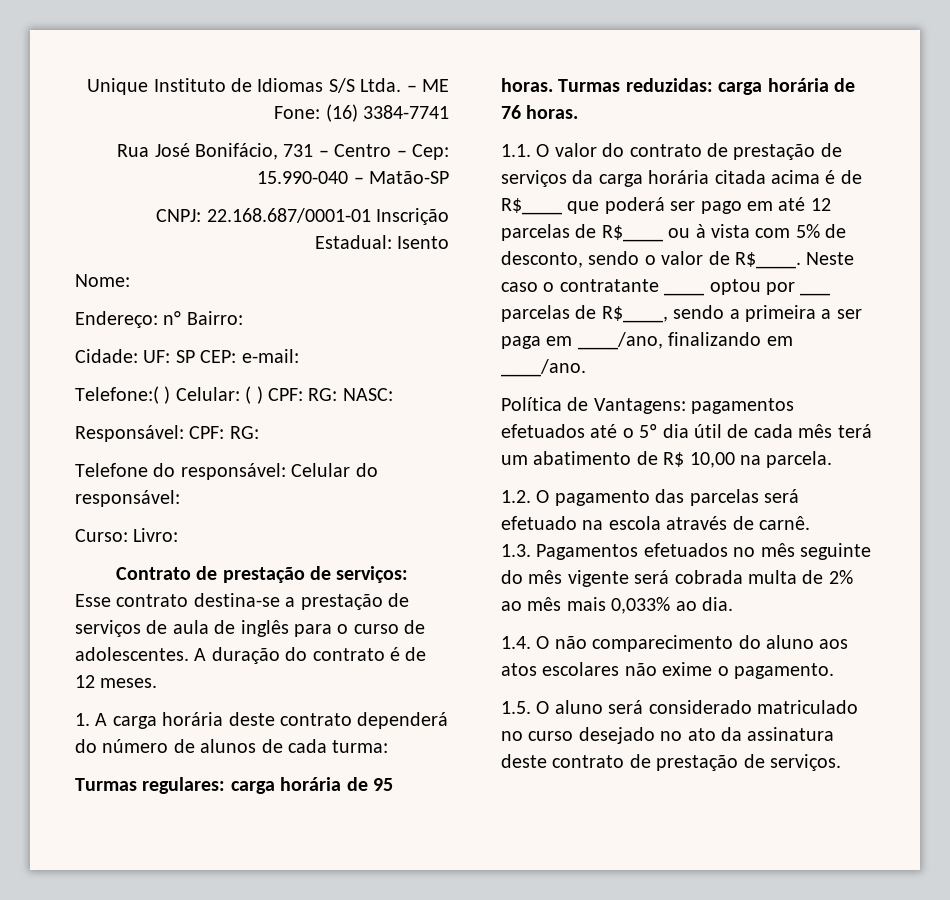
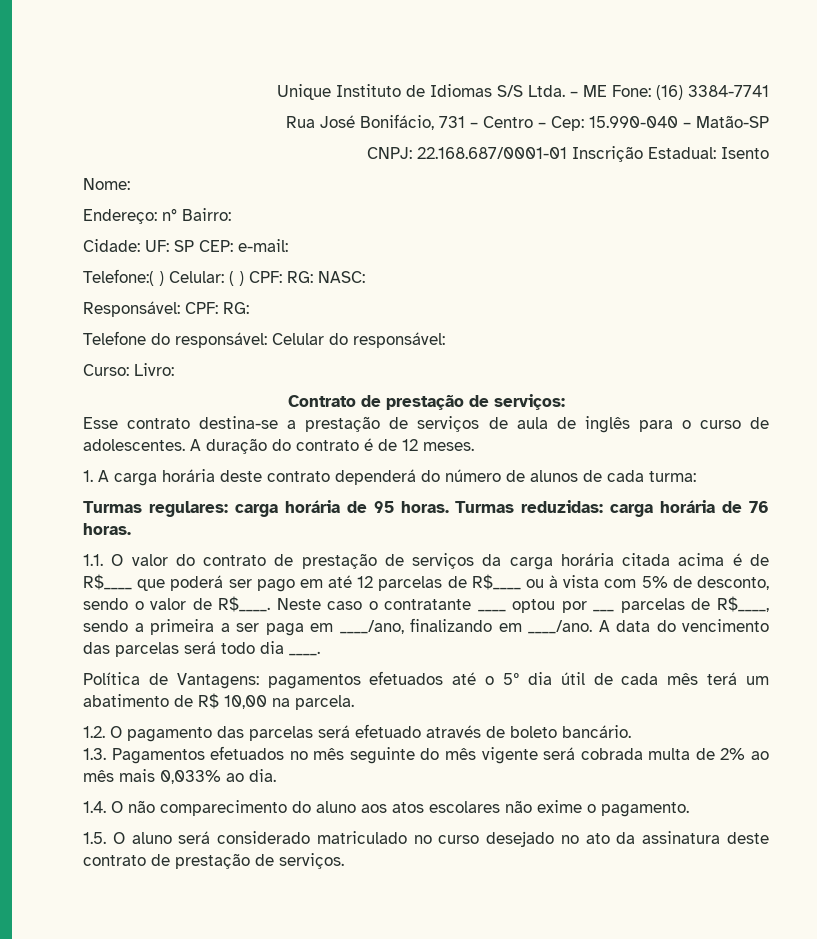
+ A data do vencimento das parcelas será todo dia ____.
- 1.2. O pagamento das parcelas será efetuado na escola através de carnê.
+ 1.2. O pagamento das parcelas será efetuado através de boleto bancário.

